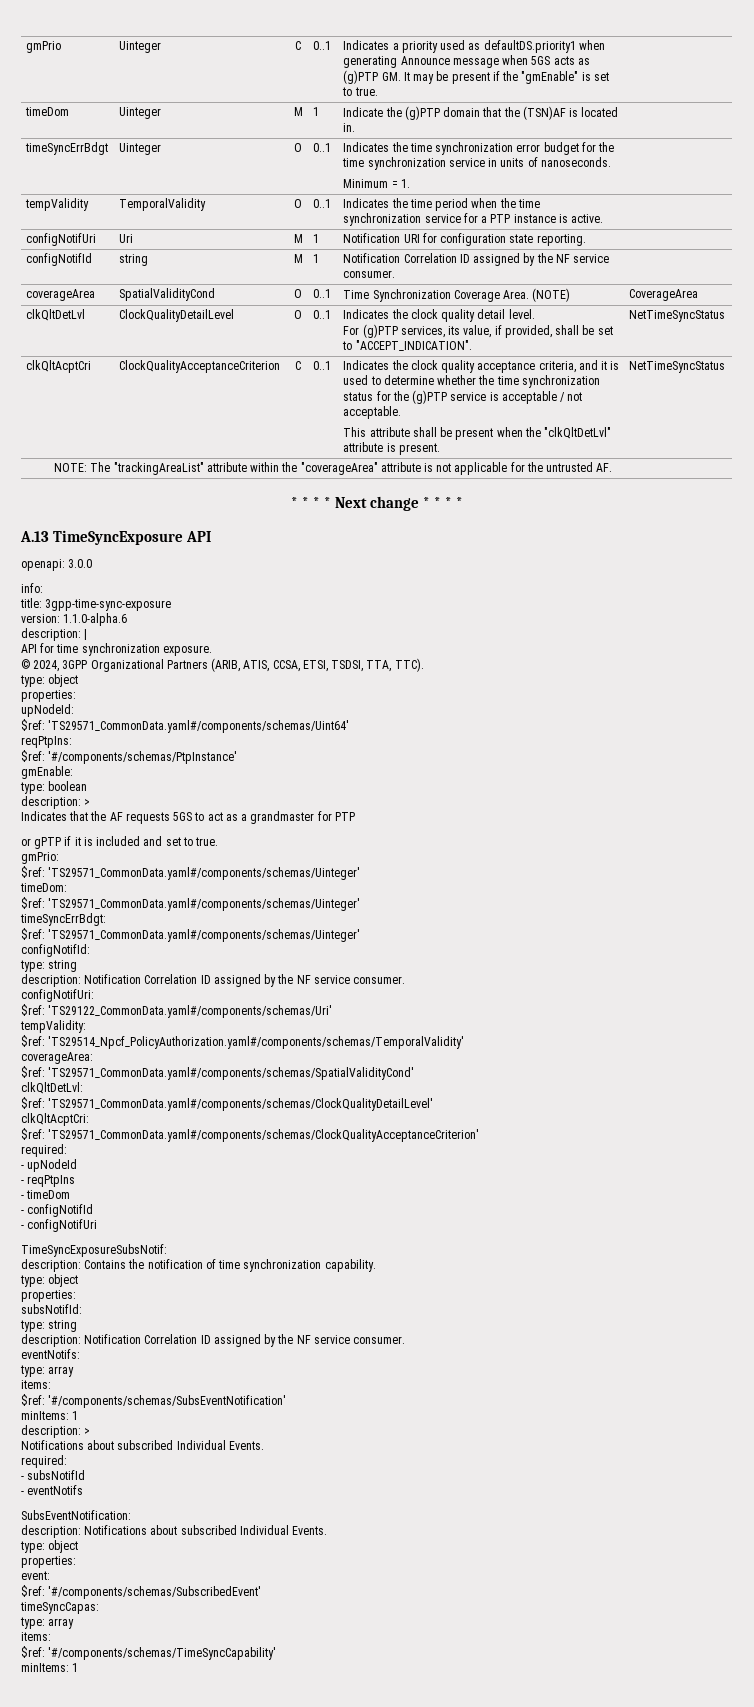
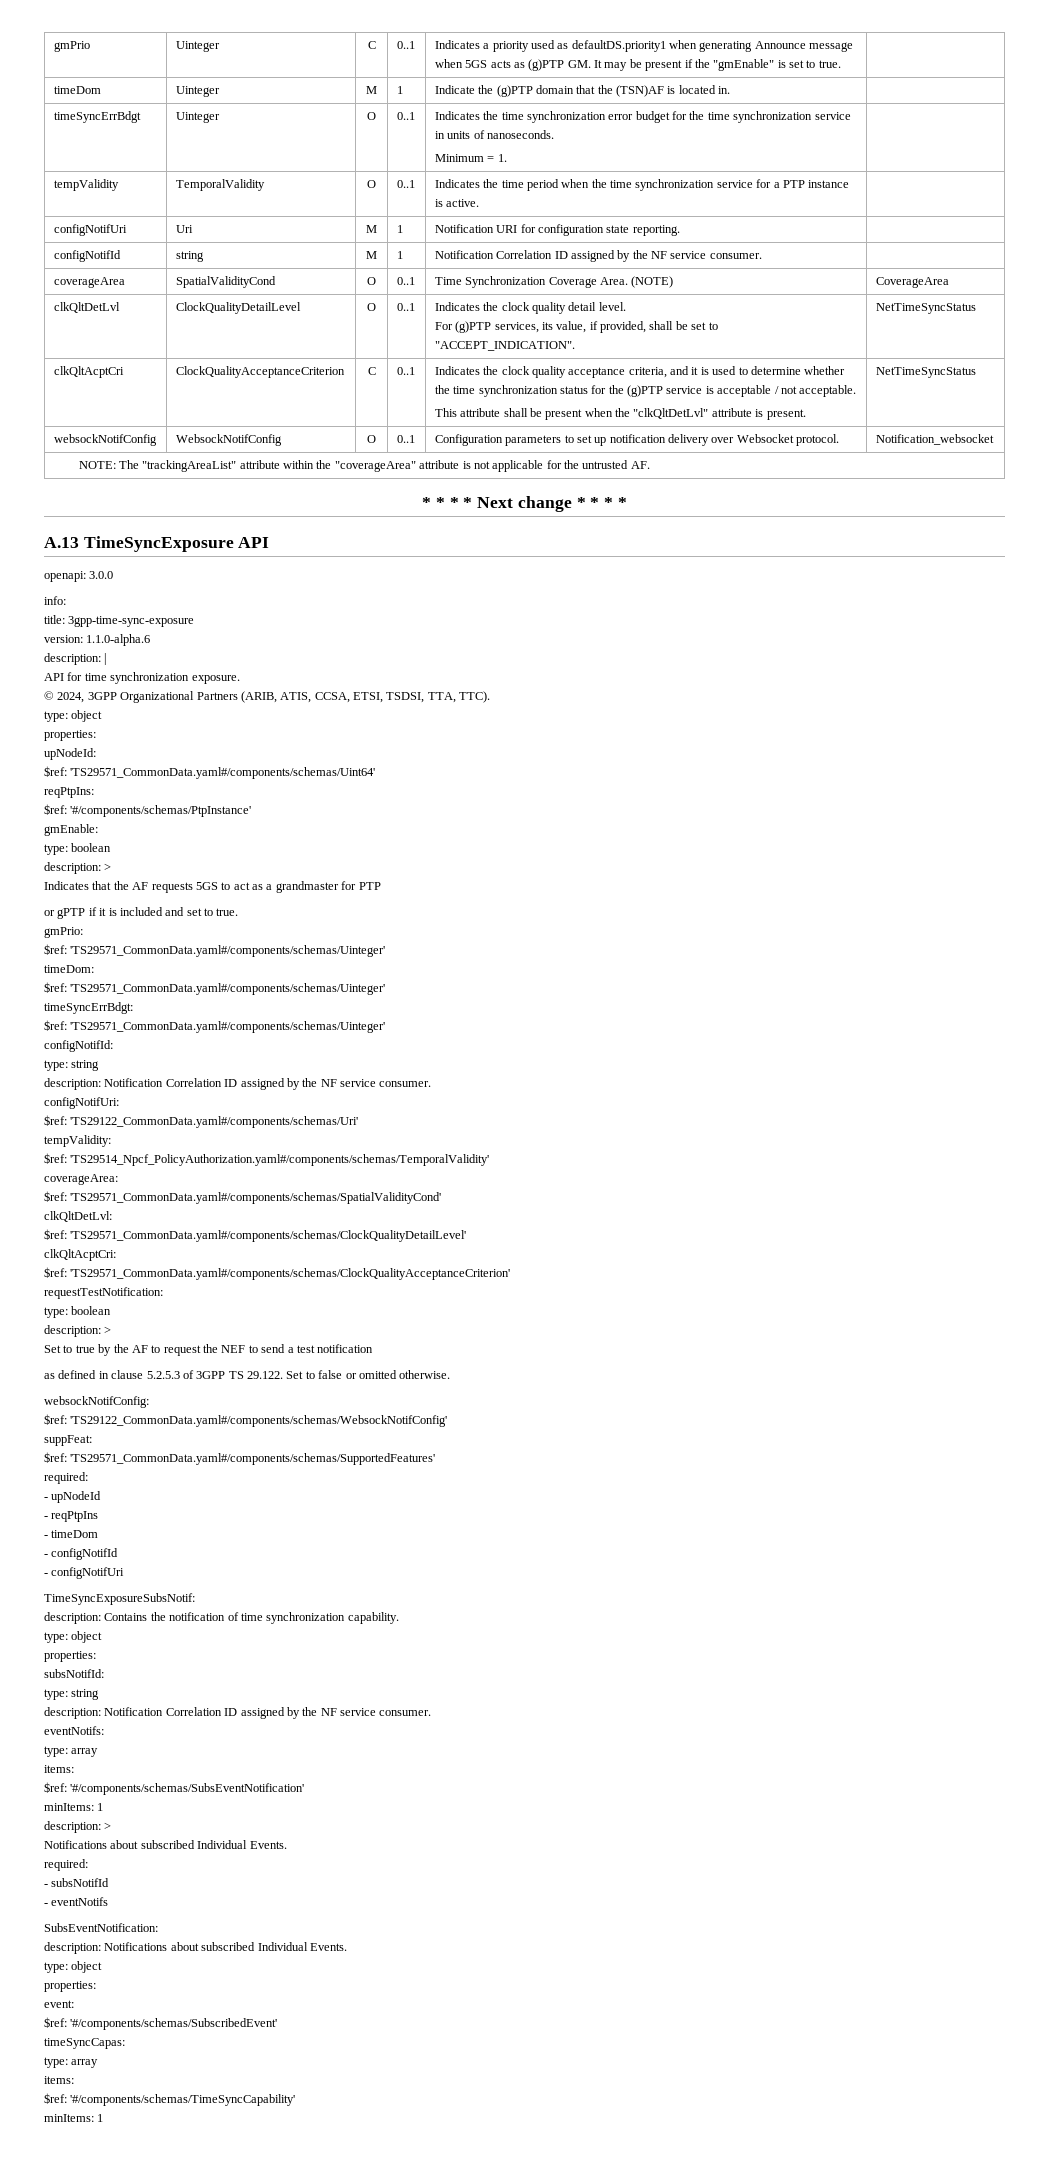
+ websockNotifConfig | WebsockNotifConfig | O | 0..1 | Configuration parameters to set up notification delivery over Websocket protocol. | Notification_websocket
+ requestTestNotification:
+ type: boolean
+ description: >
+ Set to true by the AF to request the NEF to send a test notification
+ as defined in clause 5.2.5.3 of 3GPP TS 29.122. Set to false or omitted otherwise.
+ websockNotifConfig:
+ $ref: 'TS29122_CommonData.yaml#/components/schemas/WebsockNotifConfig'
+ suppFeat:
+ $ref: 'TS29571_CommonData.yaml#/components/schemas/SupportedFeatures'

